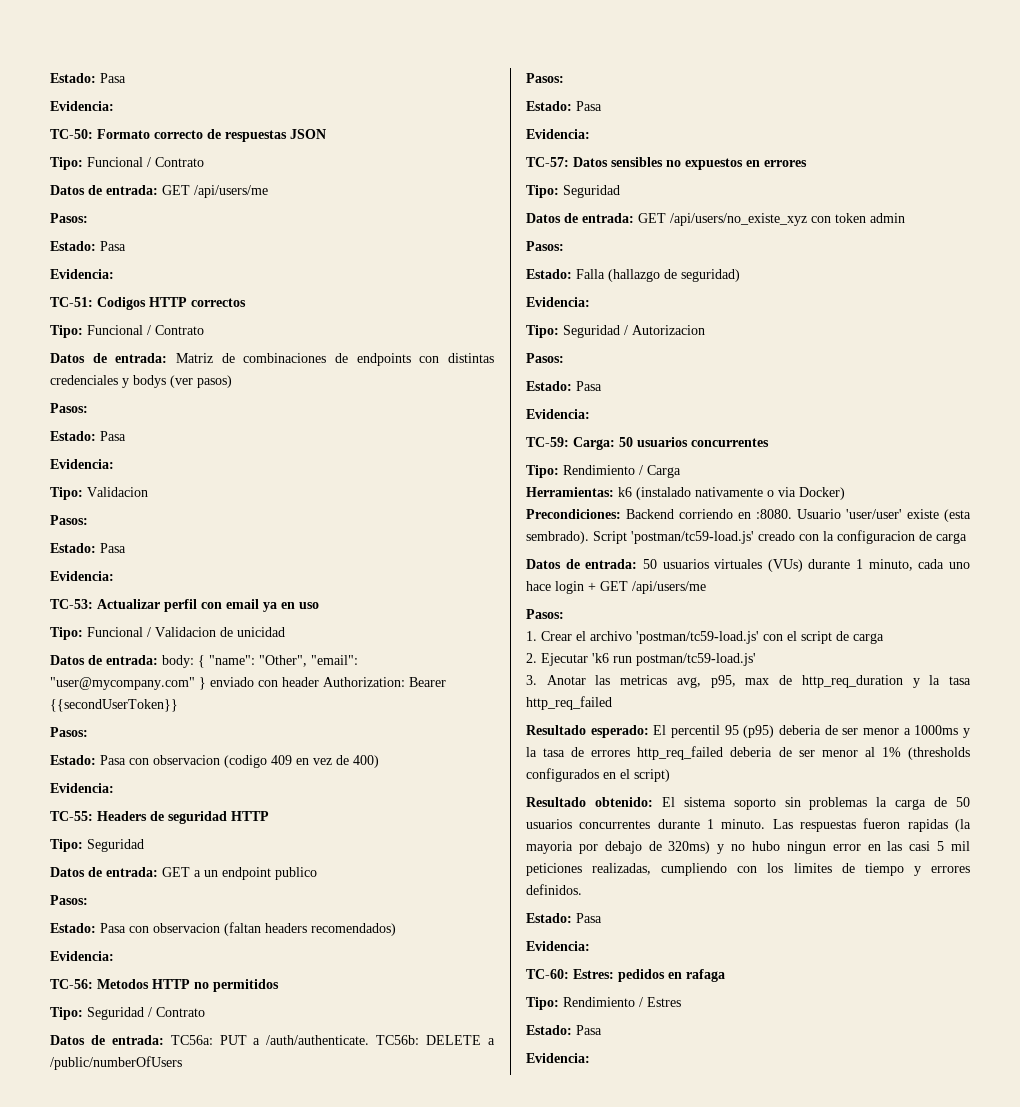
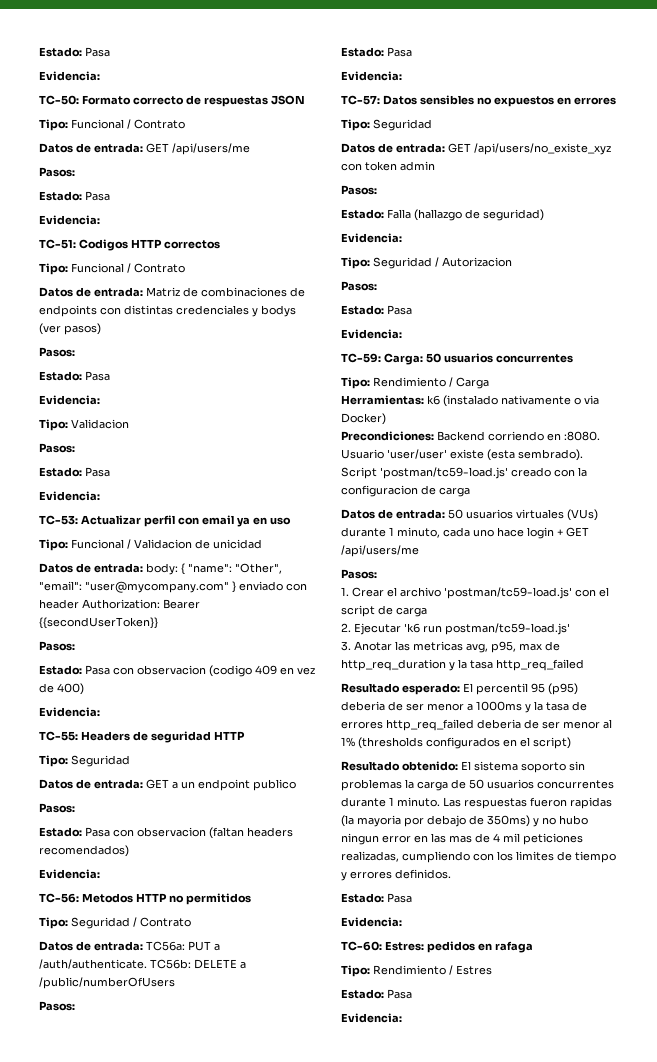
- Las respuestas fueron rapidas (la mayoria por debajo de 320ms) y no hubo ningun error en las casi 5 mil peticiones realizadas, cumpliendo con los limites de tiempo y errores definidos.
+ Las respuestas fueron rapidas (la mayoria por debajo de 350ms) y no hubo ningun error en las mas de 4 mil peticiones realizadas, cumpliendo con los limites de tiempo y errores definidos.

